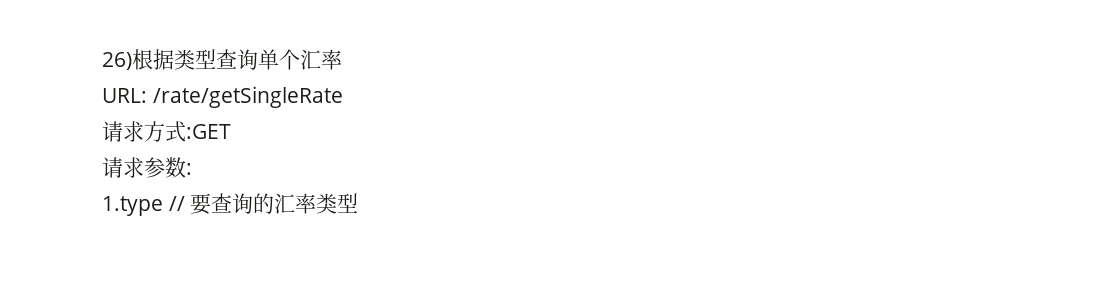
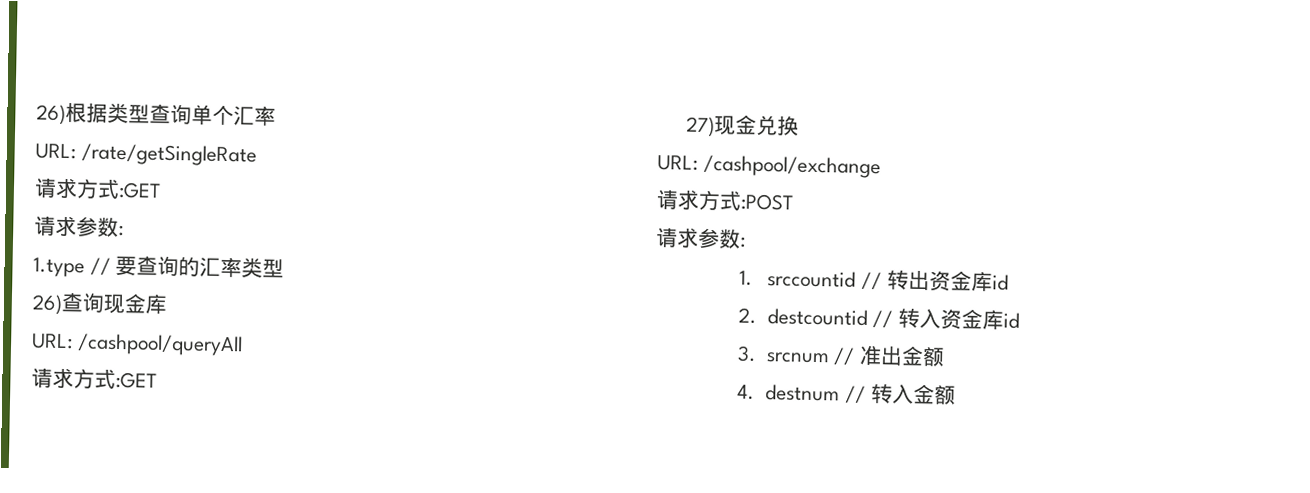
+ 26)查询现金库
+ URL: /cashpool/queryAll
+ 请求方式:GET
+ 27)现金兑换
+ URL: /cashpool/exchange
+ 请求方式:POST
+ 请求参数:
+ 1. srccountid // 转出资金库id
+ 2. destcountid // 转入资金库id
+ 3. srcnum // 准出金额
+ 4. destnum // 转入金额

